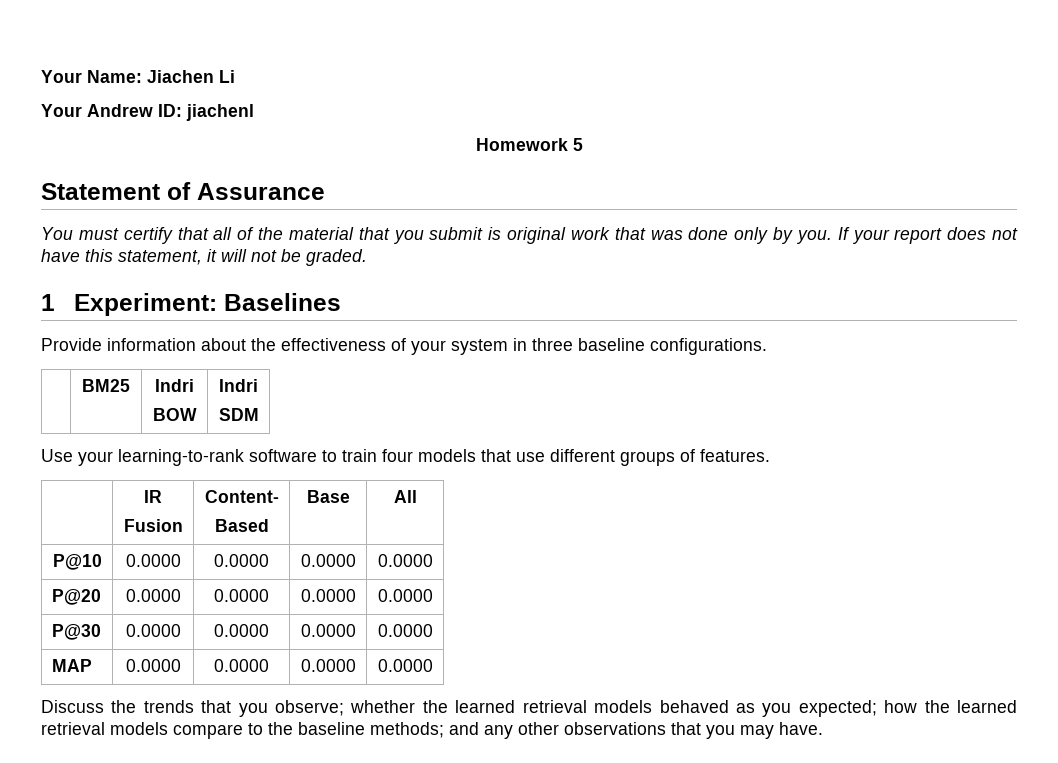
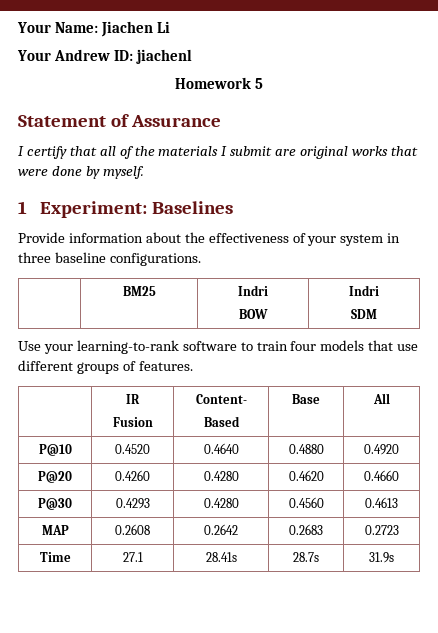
- You must certify that all of the material that you submit is original work that was done only by you. If your report does not have this statement, it will not be graded.
+ I certify that all of the materials I submit are original works that were done by myself.
- P@10 | 0.0000 | 0.0000 | 0.0000 | 0.0000
- P@20 | 0.0000 | 0.0000 | 0.0000 | 0.0000
- P@30 | 0.0000 | 0.0000 | 0.0000 | 0.0000
- MAP | 0.0000 | 0.0000 | 0.0000 | 0.0000
- Discuss the trends that you observe; whether the learned retrieval models behaved as you expected; how the learned retrieval models compare to the baseline methods; and any other observations that you may have.
+ P@10 | 0.4520 | 0.4640 | 0.4880 | 0.4920
+ P@20 | 0.4260 | 0.4280 | 0.4620 | 0.4660
+ P@30 | 0.4293 | 0.4280 | 0.4560 | 0.4613
+ MAP | 0.2608 | 0.2642 | 0.2683 | 0.2723
+ Time | 27.1 | 28.41s | 28.7s | 31.9s

